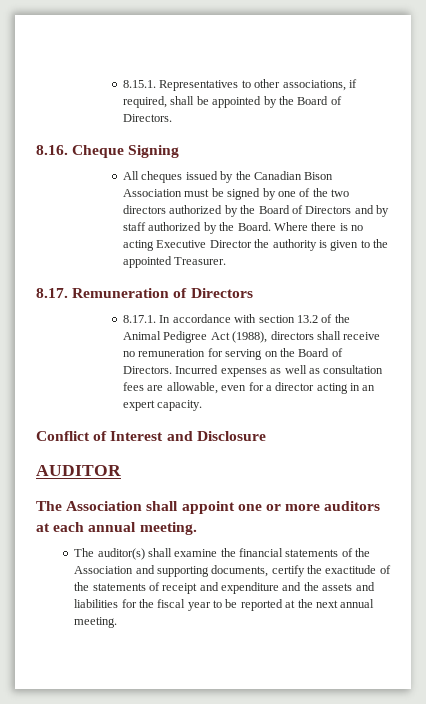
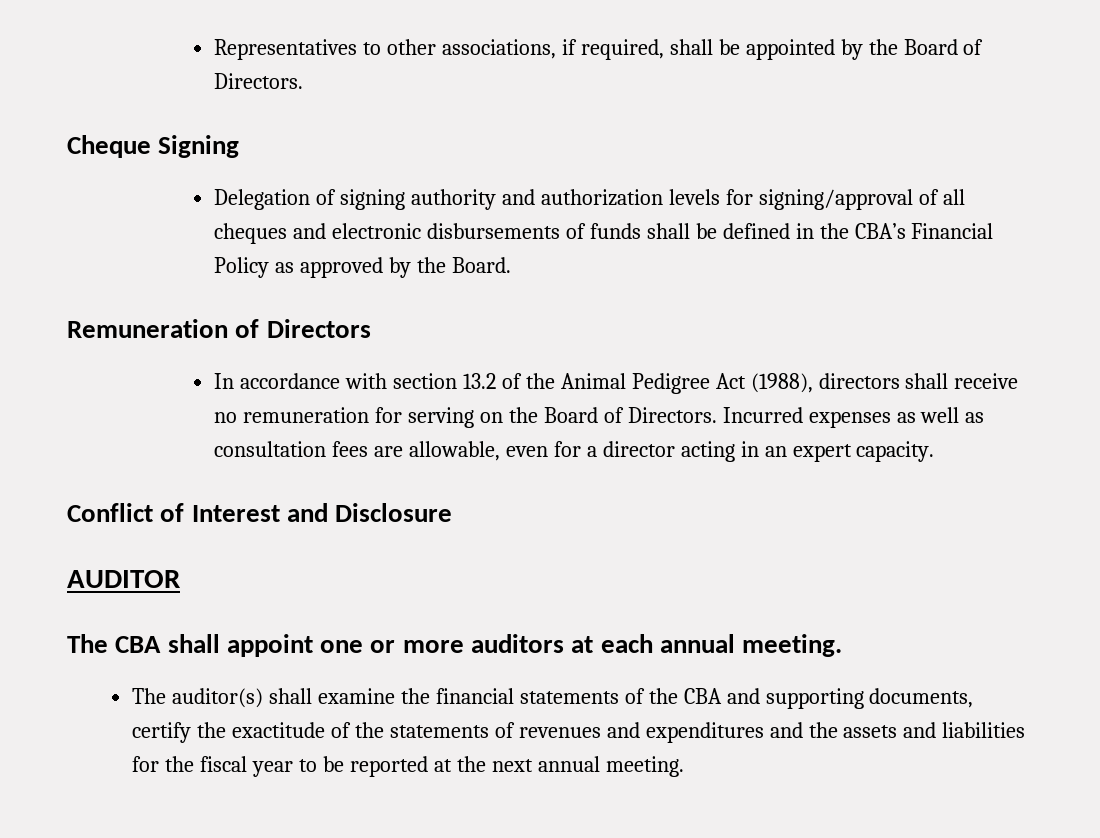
- 8.15.1. Representatives to other associations, if required, shall be appointed by the Board of Directors.
+ Representatives to other associations, if required, shall be appointed by the Board of Directors.
- 8.16. Cheque Signing
+ Cheque Signing
- All cheques issued by the Canadian Bison Association must be signed by one of the two directors authorized by the Board of Directors and by staff authorized by the Board. Where there is no acting Executive Director the authority is given to the appointed Treasurer.
- 8.17. Remuneration of Directors
+ Delegation of signing authority and authorization levels for signing/approval of all cheques and electronic disbursements of funds shall be defined in the CBA’s Financial Policy as approved by the Board.
+ Remuneration of Directors
- 8.17.1. In accordance with section 13.2 of the Animal Pedigree Act (1988), directors shall receive no remuneration for serving on the Board of Directors.
+ In accordance with section 13.2 of the Animal Pedigree Act (1988), directors shall receive no remuneration for serving on the Board of Directors.
- The Association shall appoint one or more auditors at each annual meeting.
+ The CBA shall appoint one or more auditors at each annual meeting.
- The auditor(s) shall examine the financial statements of the Association and supporting documents, certify the exactitude of the statements of receipt and expenditure and the assets and liabilities for the fiscal year to be reported at the next annual meeting.
+ The auditor(s) shall examine the financial statements of the CBA and supporting documents, certify the exactitude of the statements of revenues and expenditures and the assets and liabilities for the fiscal year to be reported at the next annual meeting.

